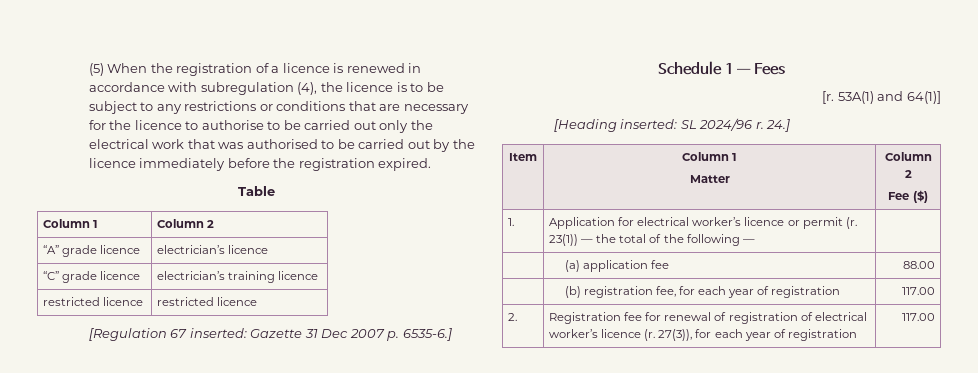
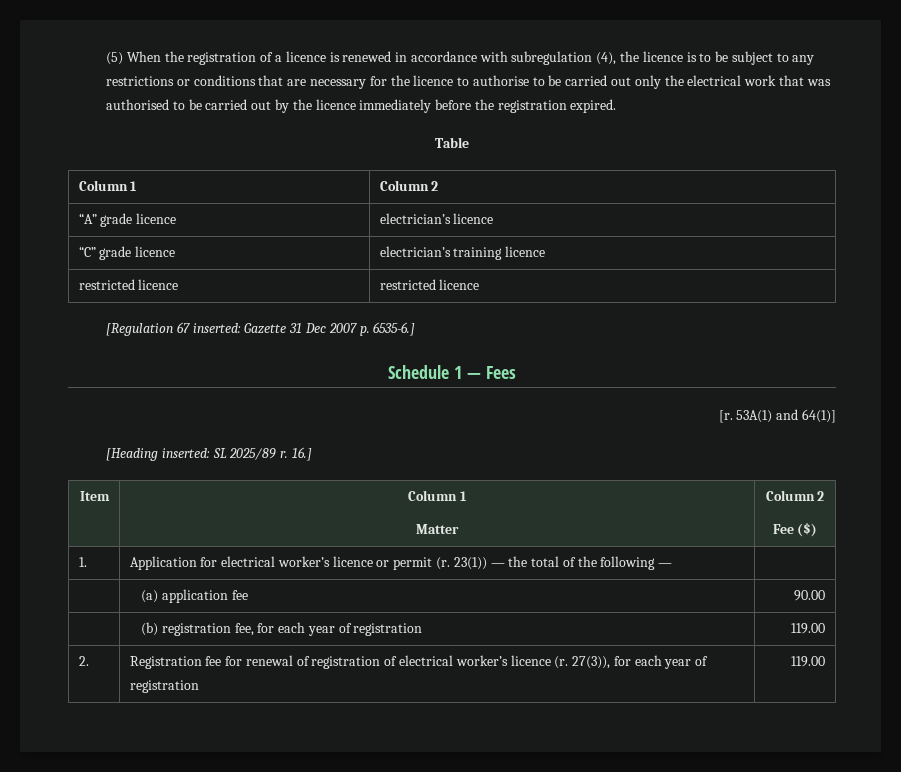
- [Heading inserted: SL 2024/96 r. 24.]
+ [Heading inserted: SL 2025/89 r. 16.]
- | (a) application fee | 88.00
+ | (a) application fee | 90.00
- | (b) registration fee, for each year of registration | 117.00
+ | (b) registration fee, for each year of registration | 119.00
- 2. | Registration fee for renewal of registration of electrical worker’s licence (r. 27(3)), for each year of registration | 117.00
+ 2. | Registration fee for renewal of registration of electrical worker’s licence (r. 27(3)), for each year of registration | 119.00

